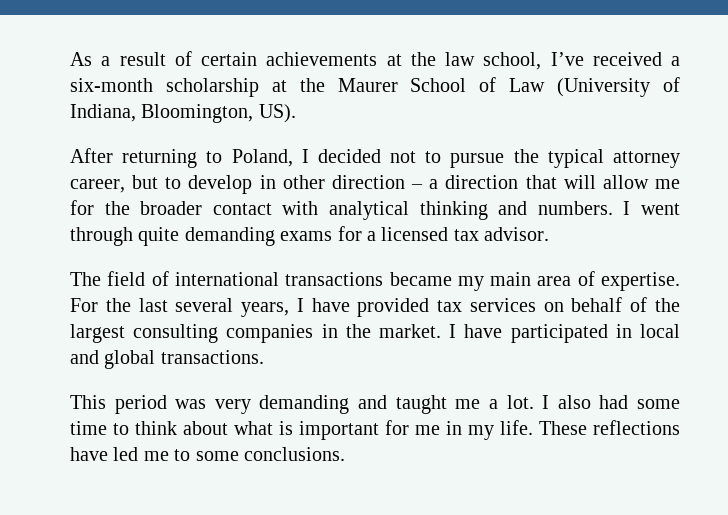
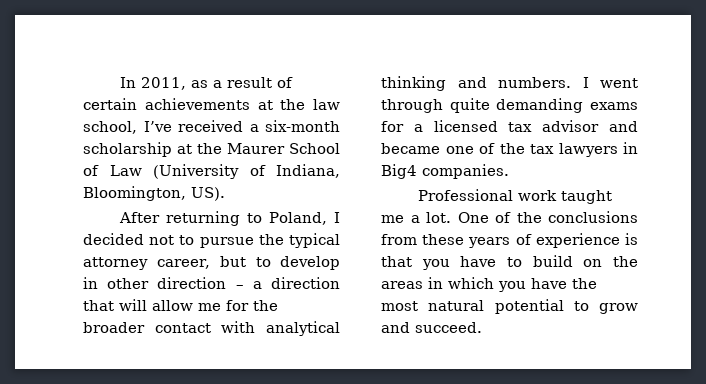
- As a result of certain achievements at the law school, I’ve received a six-month scholarship at the Maurer School of Law (University of Indiana, Bloomington, US).
+ In 2011, as a result of certain achievements at the law school, I’ve received a six-month scholarship at the Maurer School of Law (University of Indiana, Bloomington, US).
- I went through quite demanding exams for a licensed tax advisor.
- The field of international transactions became my main area of expertise. For the last several years, I have provided tax services on behalf of the largest consulting companies in the market. I have participated in local and global transactions.
- This period was very demanding and taught me a lot. I also had some time to think about what is important for me in my life. These reflections have led me to some conclusions.
+ I went through quite demanding exams for a licensed tax advisor and became one of the tax lawyers in Big4 companies.
+ Professional work taught me a lot. One of the conclusions from these years of experience is that you have to build on the areas in which you have the most natural potential to grow and succeed.

